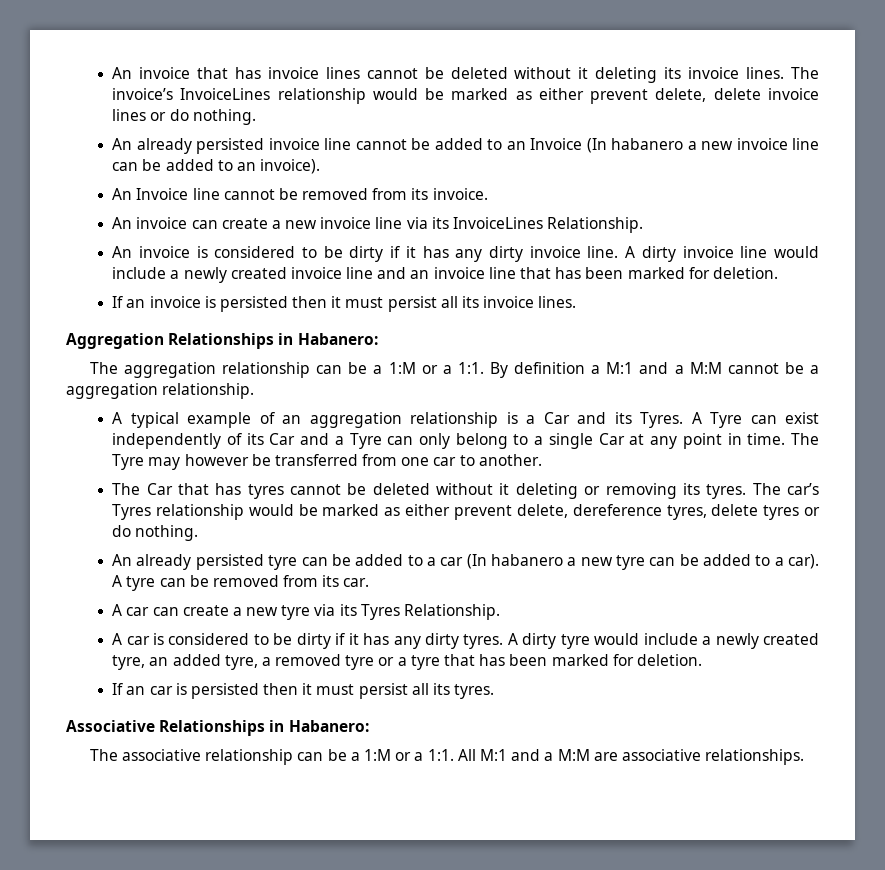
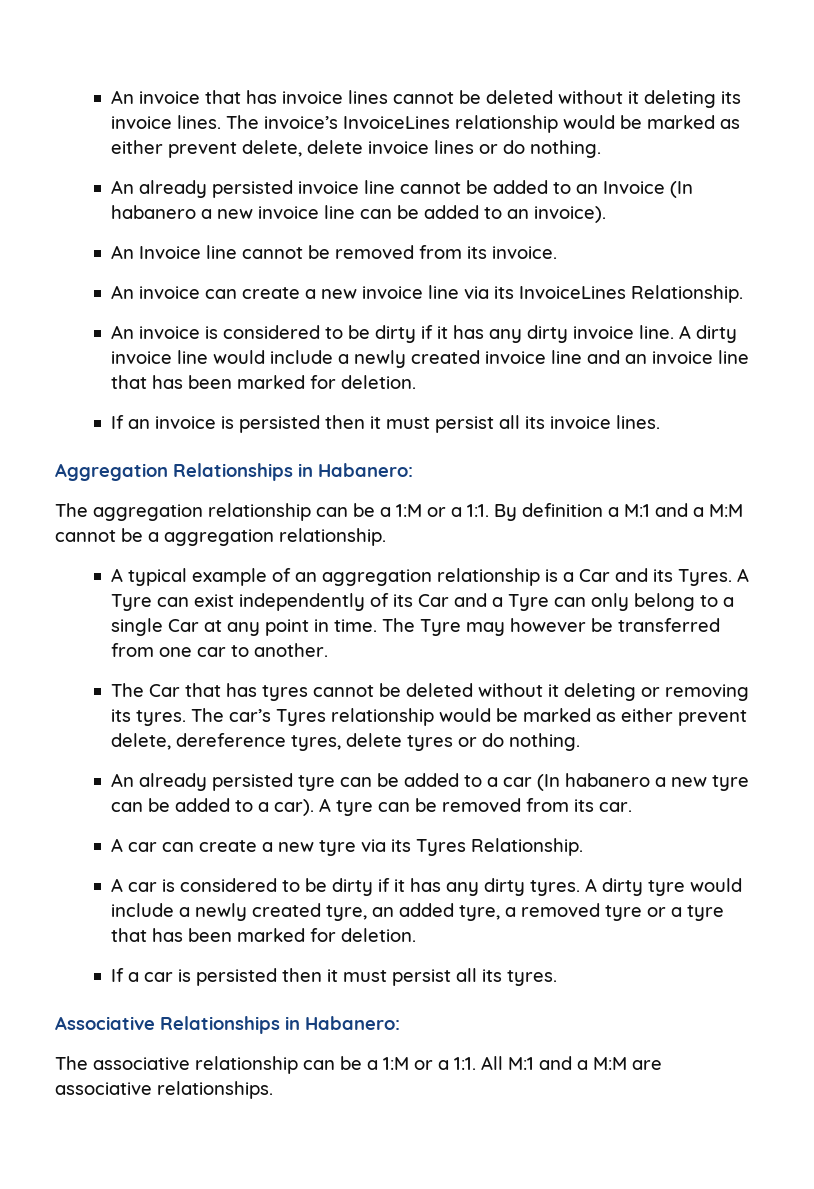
- If an car is persisted then it must persist all its tyres.
+ If a car is persisted then it must persist all its tyres.

